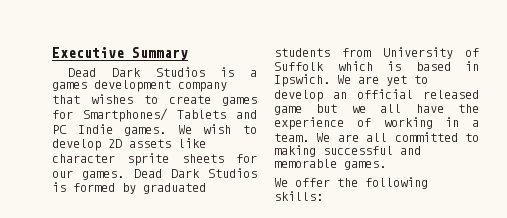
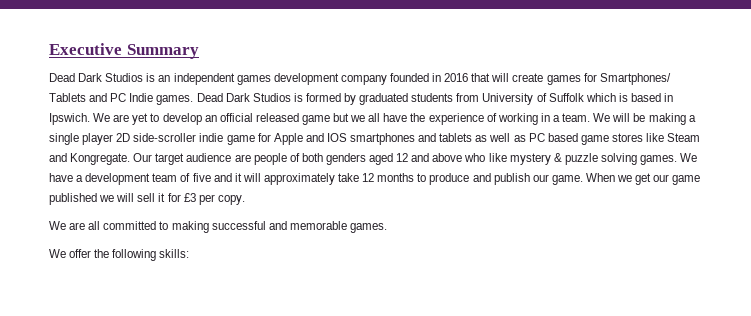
- Dead Dark Studios is a games development company that wishes to create games for Smartphones/ Tablets and PC Indie games.
+ Dead Dark Studios is an independent games development company founded in 2016 that will create games for Smartphones/ Tablets and PC Indie games.
- We wish to develop 2D assets like character sprite sheets for our games.
+ We will be making a single player 2D side-scroller indie game for Apple and IOS smartphones and tablets as well as PC based game stores like Steam and Kongregate. Our target audience are people of both genders aged 12 and above who like mystery & puzzle solving games. We have a development team of five and it will approximately take 12 months to produce and publish our game. When we get our game published we will sell it for £3 per copy.

